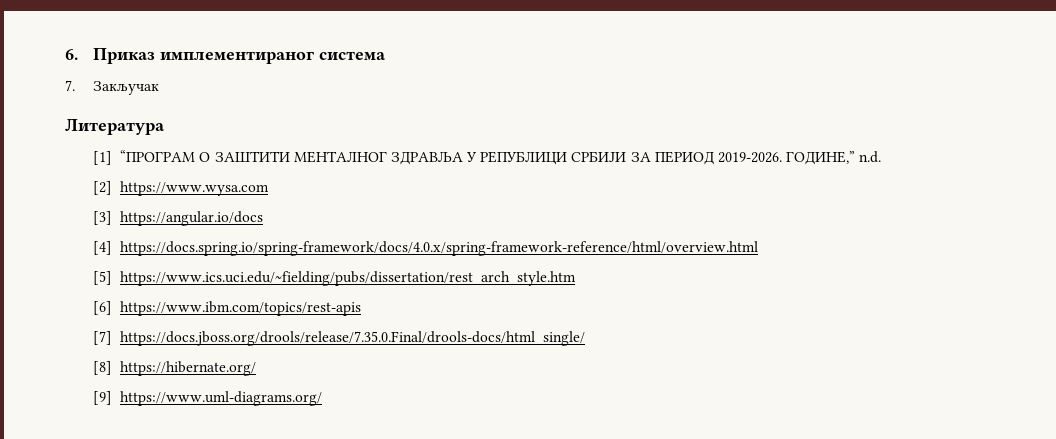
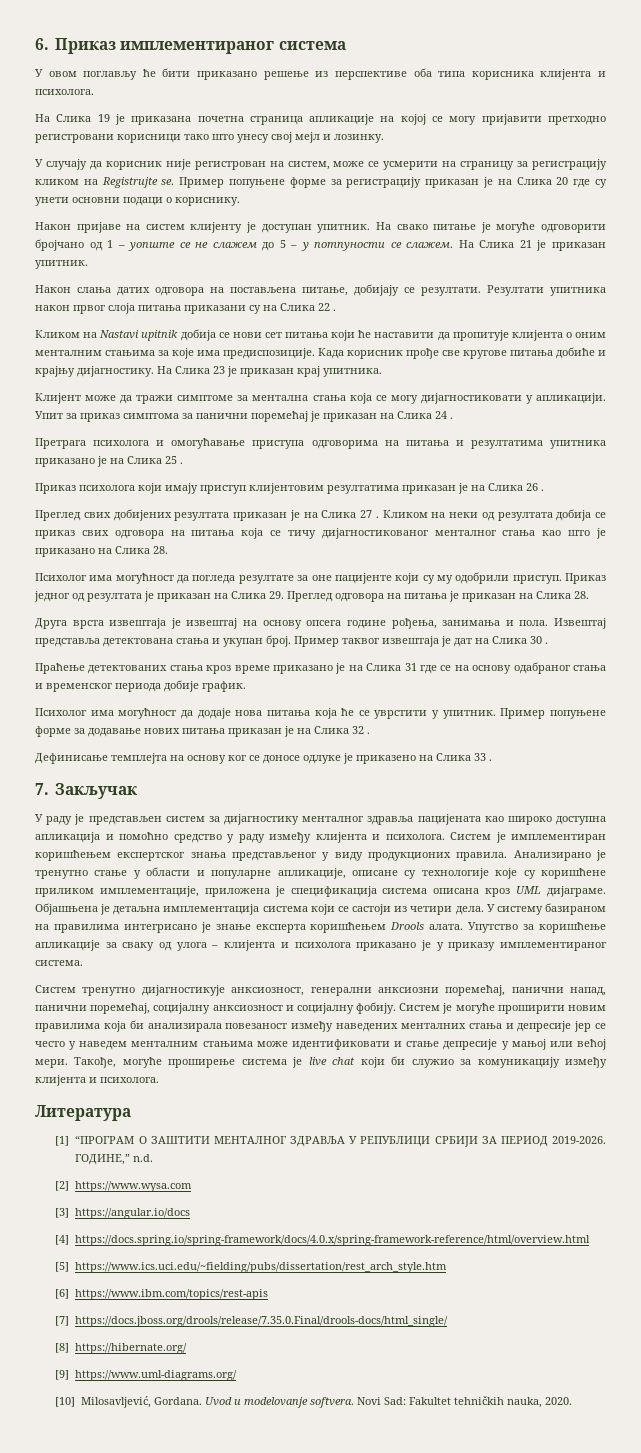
+ У овом поглављу ће бити приказано решење из перспективе оба типа корисника клијента и психолога.
+ На Слика 19 је приказана почетна страница апликације на којој се могу пријавити претходно регистровани корисници тако што унесу свој мејл и лозинку.
+ У случају да корисник није регистрован на систем, може се усмерити на страницу за регистрацију кликом на Registrujte se. Пример попуњене форме за регистрацију приказан је на Слика 20 где су унети основни подаци о кориснику.
+ Након пријаве на систем клијенту је доступан упитник. На свако питање је могуће одговорити бројчано од 1 – уопште се не слажем до 5 – у потпуности се слажем. На Слика 21 је приказан упитник.
+ Након слања датих одговора на постављена питање, добијају се резултати. Резултати упитника након првог слоја питања приказани су на Слика 22 .
+ Кликом на Nastavi upitnik добија се нови сет питања који ће наставити да пропитује клијента о оним менталним стањима за које има предиспозиције. Када корисник прође све кругове питања добиће и крајњу дијагностику. На Слика 23 је приказан крај упитника.
+ Клијент може да тражи симптоме за ментална стања која се могу дијагностиковати у апликацији. Упит за приказ симптома за панични поремећај је приказан на Слика 24 .
+ Претрага психолога и омогућавање приступа одговорима на питања и резултатима упитника приказано је на Слика 25 .
+ Приказ психолога који имају приступ клијентовим резултатима приказан је на Слика 26 .
+ Преглед свих добијених резултата приказан је на Слика 27 . Кликом на неки од резултата добија се приказ свих одговора на питања која се тичу дијагностикованог менталног стања као што је приказано на Слика 28.
+ Психолог има могућност да погледа резултате за оне пацијенте који су му одобрили приступ. Приказ једног од резултата је приказан на Слика 29. Преглед одговора на питања је приказан на Слика 28.
+ Друга врста извештаја је извештај на основу опсега године рођења, занимања и пола. Извештај представља детектована стања и укупан број. Пример таквог извештаја је дат на Слика 30 .
+ Праћење детектованих стања кроз време приказано је на Слика 31 где се на основу одабраног стања и временског периода добије график.
+ Психолог има могућност да додаје нова питања која ће се уврстити у упитник. Пример попуњене форме за додавање нових питања приказан је на Слика 32 .
+ Дефинисање темплејта на основу ког се доносе одлуке је приказено на Слика 33 .
  7. Закључак
+ У раду је представљен систем за дијагностику менталног здравља пацијената као широко доступна апликација и помоћно средство у раду између клијента и психолога. Систем је имплементиран коришћењем експертског знања представљеног у виду продукционих правила. Анализирано је тренутно стање у области и популарне апликације, описане су технологије које су коришћене приликом имплементације, приложена је спецификација система описана кроз UML дијаграме. Објашњена је детаљна имплементација система који се састоји из четири дела. У систему базираном на правилима интегрисано је знање експерта коришћењем Drools алата. Упутство за коришћење апликације за сваку од улога – клијента и психолога приказано је у приказу имплементираног система.
+ Систем тренутно дијагностикује анксиозност, генерални анксиозни поремећај, панични напад, панични поремећај, социјалну анксиозност и социјалну фобију. Систем је могуће проширити новим правилима која би анализирала повезаност између наведених менталних стања и депресије јер се често у наведем менталним стањима може идентификовати и стање депресије у мањој или већој мери. Такође, могуће проширење система је live chat који би служио за комуникацију између клијента и психолога.
+ [10] Milosavljević, Gordana. Uvod u modelovanje softvera. Novi Sad: Fakultet tehničkih nauka, 2020.

